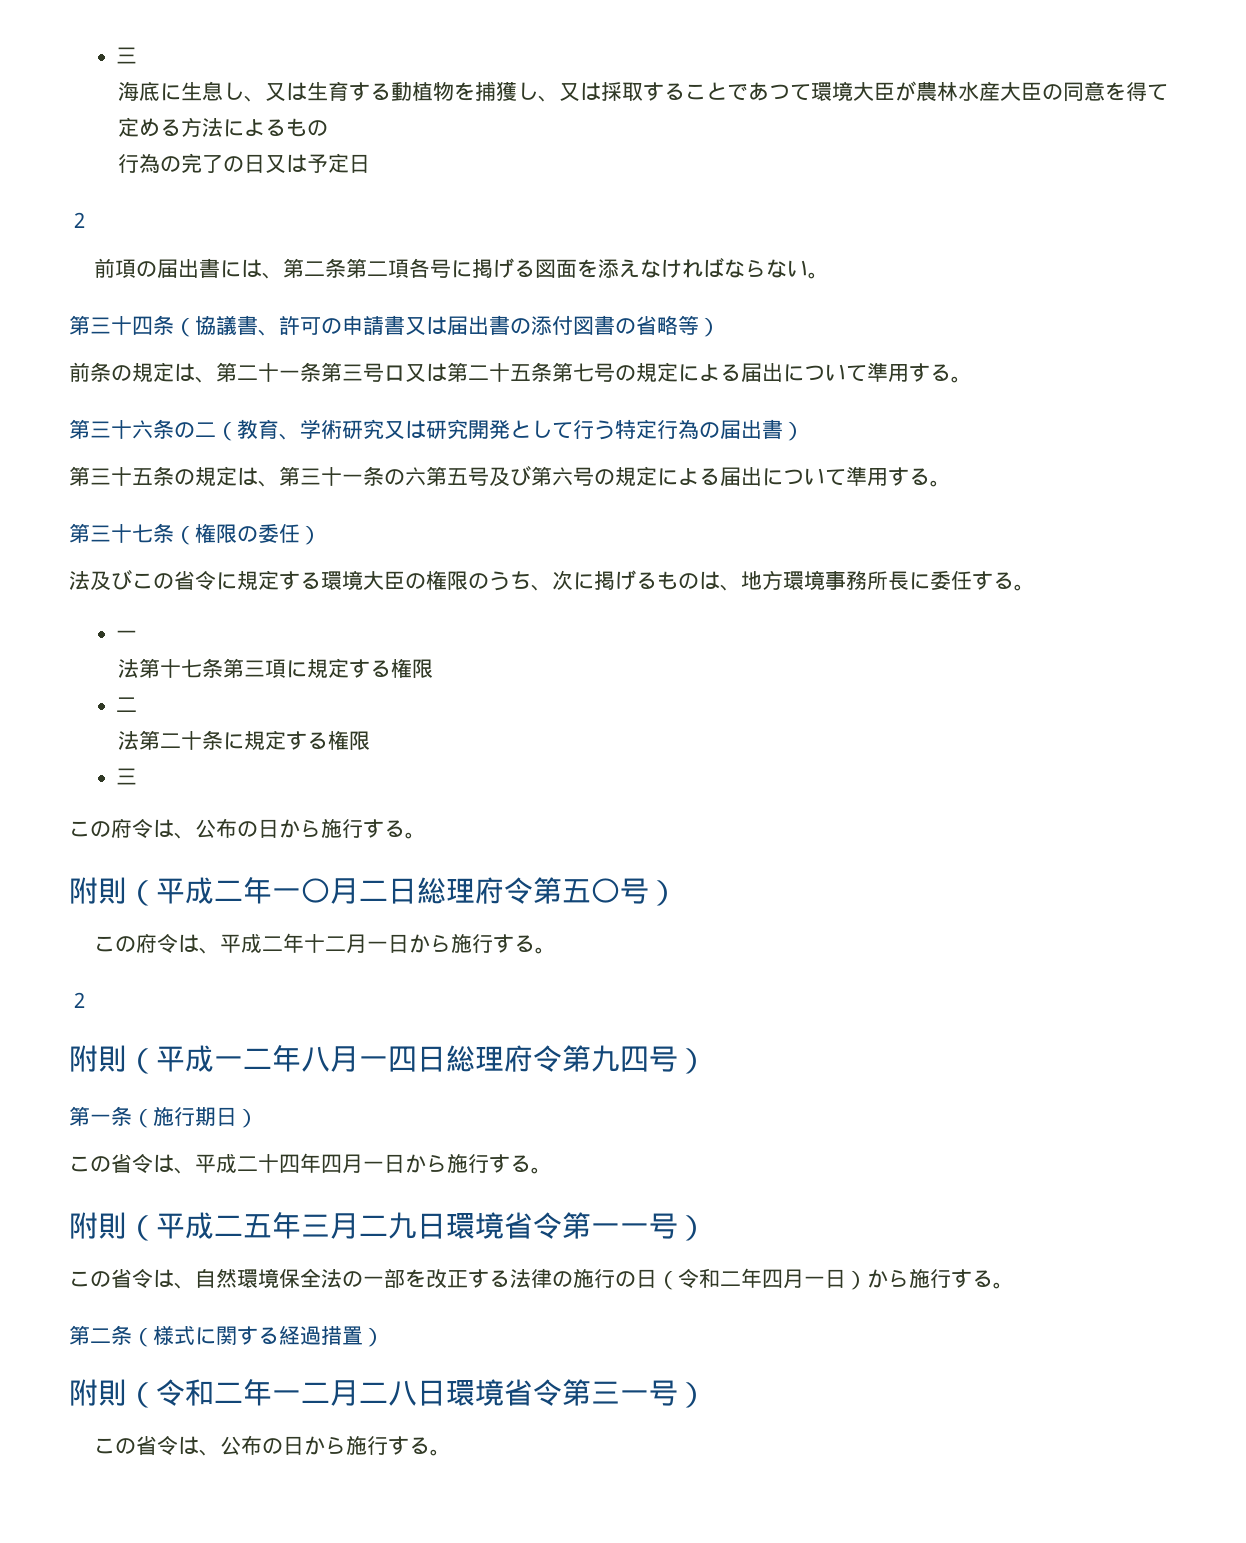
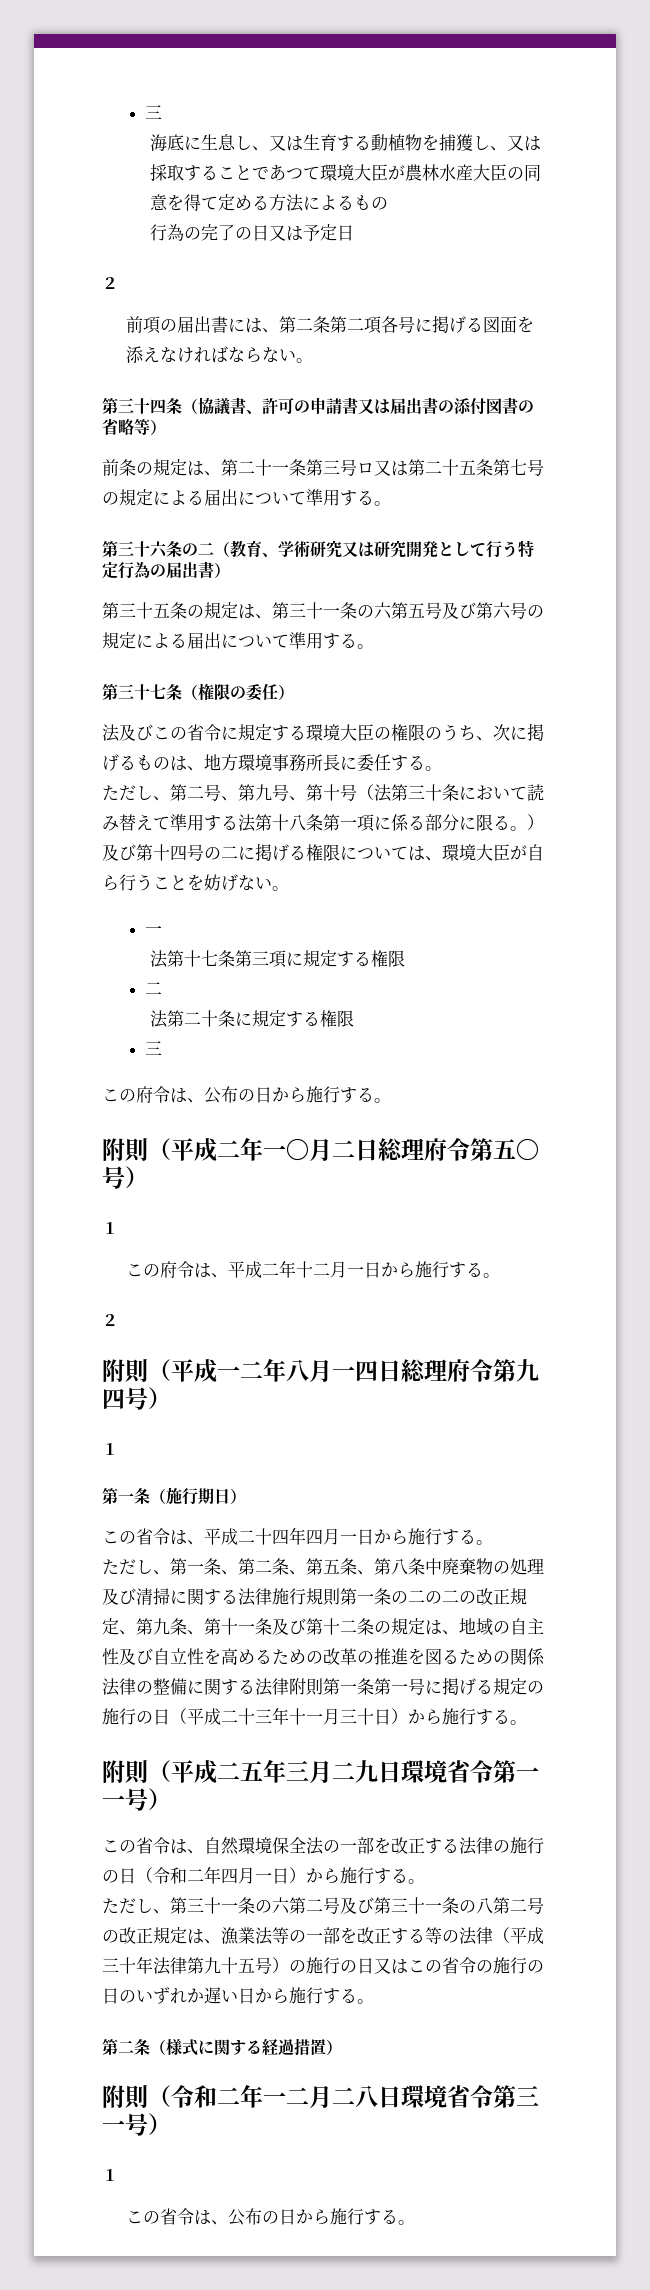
+ ただし、第二号、第九号、第十号（法第三十条において読み替えて準用する法第十八条第一項に係る部分に限る。）及び第十四号の二に掲げる権限については、環境大臣が自ら行うことを妨げない。
  附則（平成二年一〇月二日総理府令第五〇号）
+ １
  附則（平成一二年八月一四日総理府令第九四号）
+ １
+ ただし、第一条、第二条、第五条、第八条中廃棄物の処理及び清掃に関する法律施行規則第一条の二の二の改正規定、第九条、第十一条及び第十二条の規定は、地域の自主性及び自立性を高めるための改革の推進を図るための関係法律の整備に関する法律附則第一条第一号に掲げる規定の施行の日（平成二十三年十一月三十日）から施行する。
+ ただし、第三十一条の六第二号及び第三十一条の八第二号の改正規定は、漁業法等の一部を改正する等の法律（平成三十年法律第九十五号）の施行の日又はこの省令の施行の日のいずれか遅い日から施行する。
  附則（令和二年一二月二八日環境省令第三一号）
+ １

